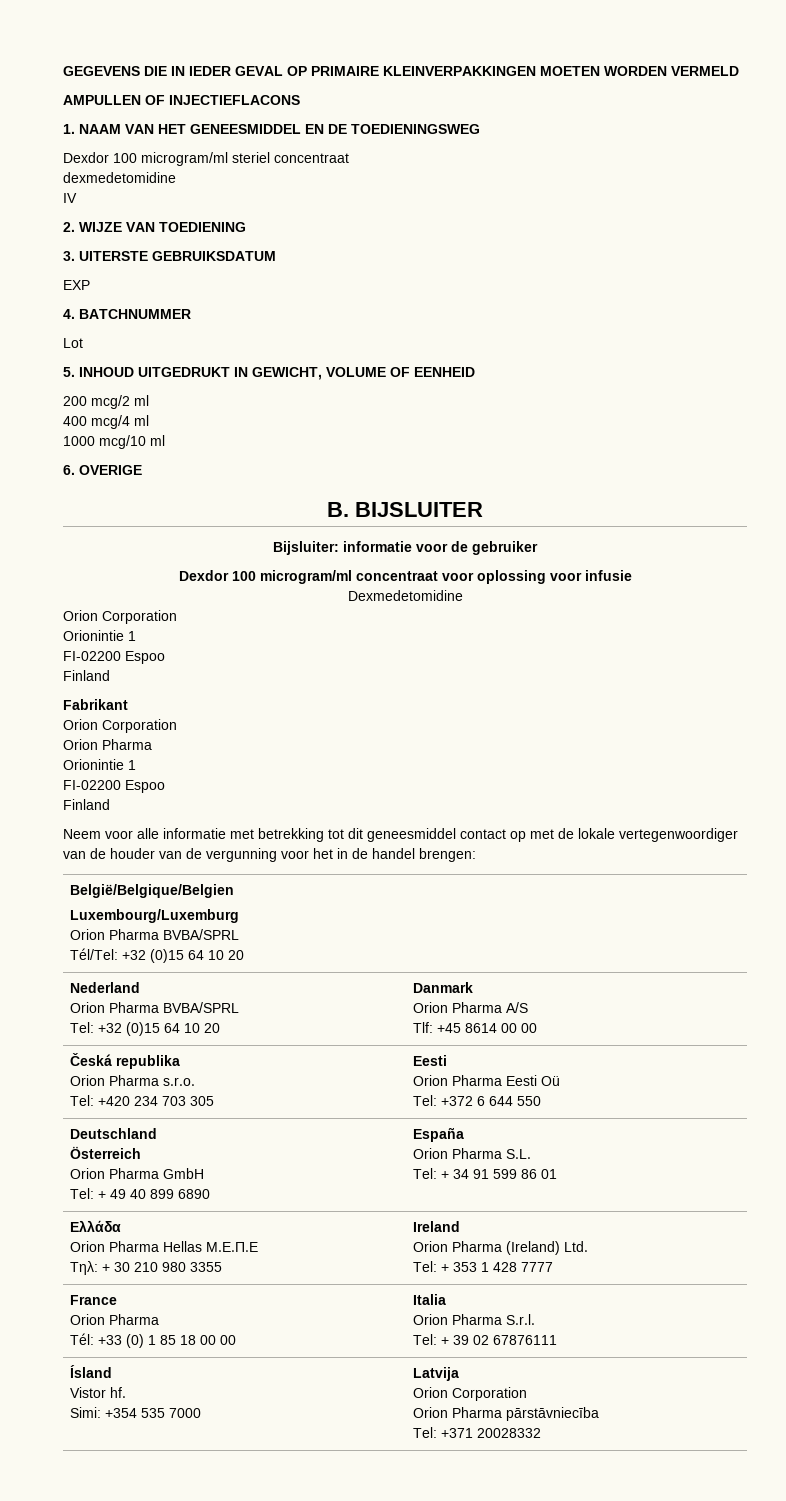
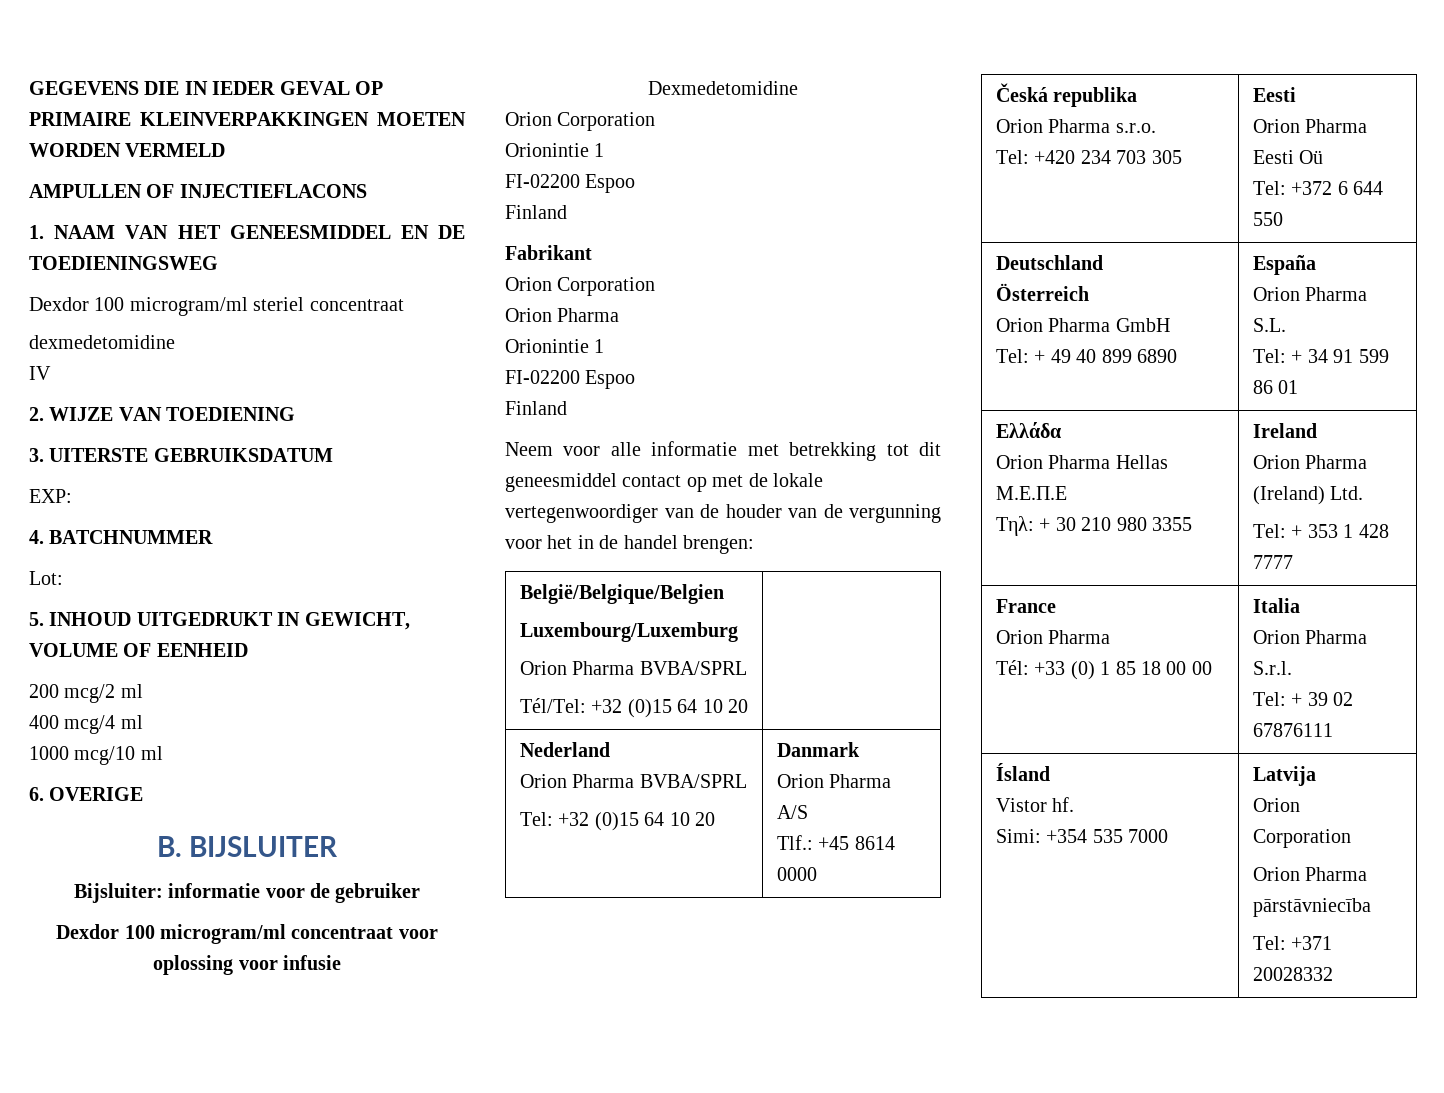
- EXP
+ EXP:
- Lot
+ Lot:
  Nederland
  Orion Pharma BVBA/SPRL
  Tel: +32 (0)15 64 10 20 | Danmark
  Orion Pharma A/S
- Tlf: +45 8614 00 00
+ Tlf.: +45 8614 0000

